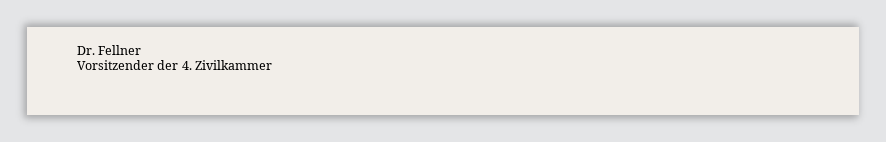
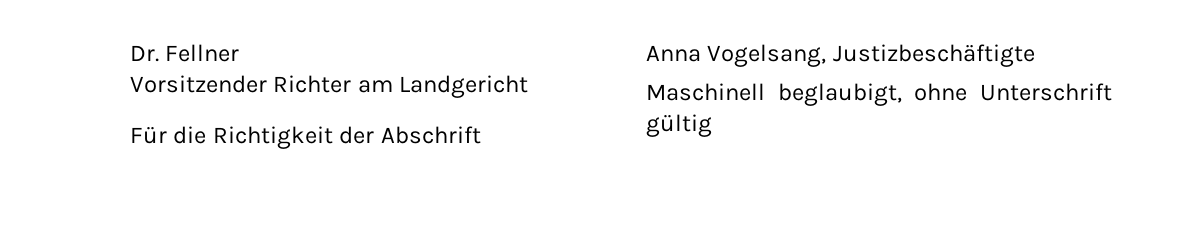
- Vorsitzender der 4. Zivilkammer
+ Vorsitzender Richter am Landgericht
+ Für die Richtigkeit der Abschrift
+ Anna Vogelsang, Justizbeschäftigte
+ Maschinell beglaubigt, ohne Unterschrift gültig

